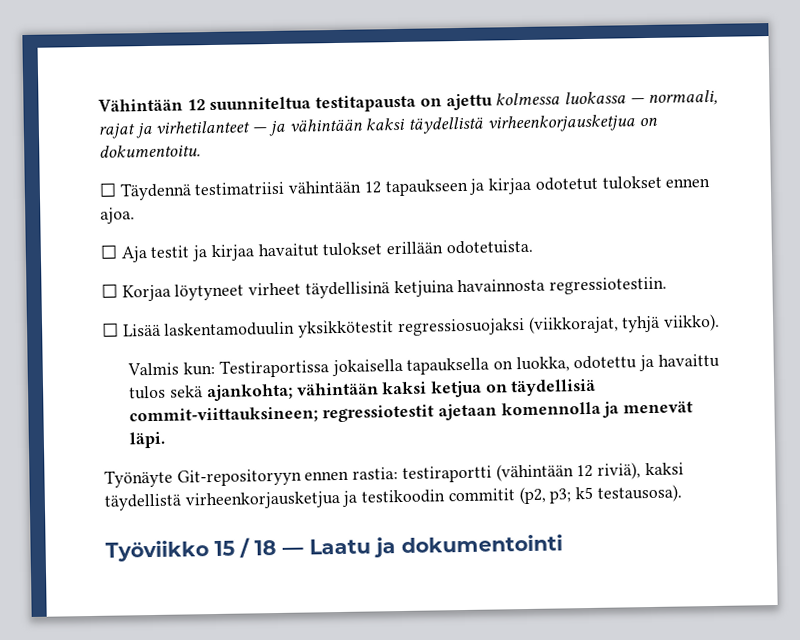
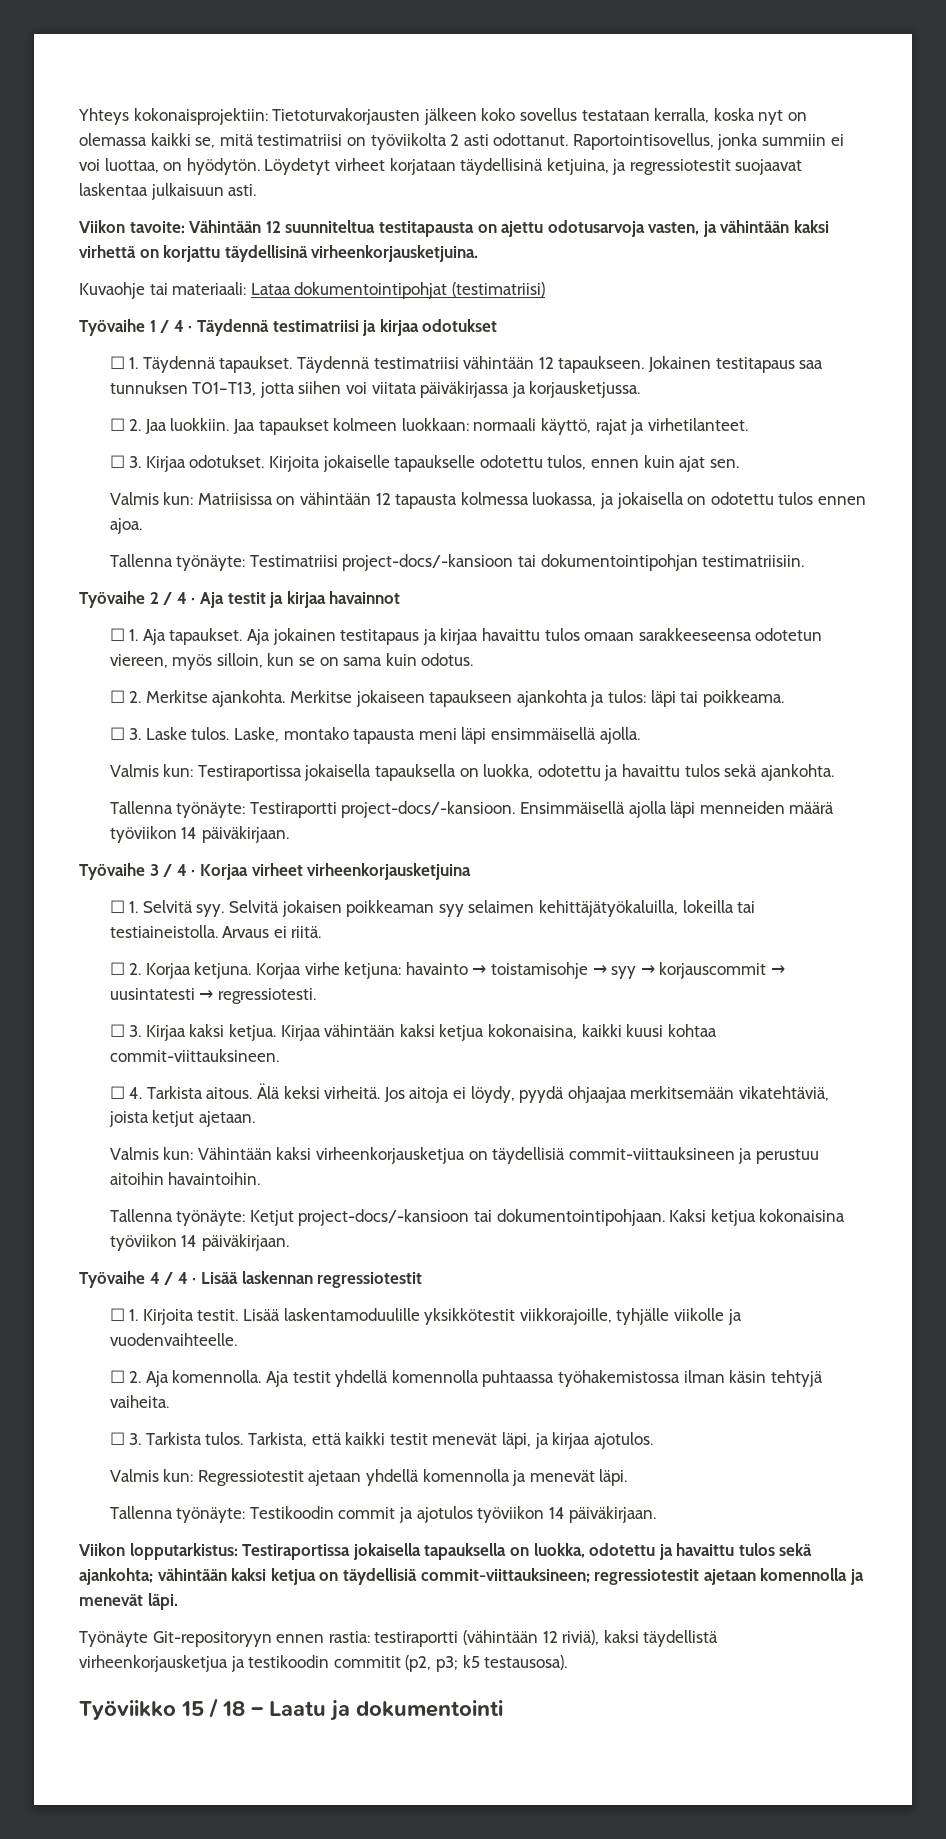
- Vähintään 12 suunniteltua testitapausta on ajettu kolmessa luokassa — normaali, rajat ja virhetilanteet — ja vähintään kaksi täydellistä virheenkorjausketjua on dokumentoitu.
- ☐ Täydennä testimatriisi vähintään 12 tapaukseen ja kirjaa odotetut tulokset ennen ajoa.
- ☐ Aja testit ja kirjaa havaitut tulokset erillään odotetuista.
- ☐ Korjaa löytyneet virheet täydellisinä ketjuina havainnosta regressiotestiin.
- ☐ Lisää laskentamoduulin yksikkötestit regressiosuojaksi (viikkorajat, tyhjä viikko).
+ Yhteys kokonaisprojektiin: Tietoturvakorjausten jälkeen koko sovellus testataan kerralla, koska nyt on olemassa kaikki se, mitä testimatriisi on työviikolta 2 asti odottanut. Raportointisovellus, jonka summiin ei voi luottaa, on hyödytön. Löydetyt virheet korjataan täydellisinä ketjuina, ja regressiotestit suojaavat laskentaa julkaisuun asti.
+ Viikon tavoite: Vähintään 12 suunniteltua testitapausta on ajettu odotusarvoja vasten, ja vähintään kaksi virhettä on korjattu täydellisinä virheenkorjausketjuina.
+ Kuvaohje tai materiaali: Lataa dokumentointipohjat (testimatriisi)
+ Työvaihe 1 / 4 · Täydennä testimatriisi ja kirjaa odotukset
+ ☐ 1. Täydennä tapaukset. Täydennä testimatriisi vähintään 12 tapaukseen. Jokainen testitapaus saa tunnuksen T01–T13, jotta siihen voi viitata päiväkirjassa ja korjausketjussa.
+ ☐ 2. Jaa luokkiin. Jaa tapaukset kolmeen luokkaan: normaali käyttö, rajat ja virhetilanteet.
+ ☐ 3. Kirjaa odotukset. Kirjoita jokaiselle tapaukselle odotettu tulos, ennen kuin ajat sen.
+ Valmis kun: Matriisissa on vähintään 12 tapausta kolmessa luokassa, ja jokaisella on odotettu tulos ennen ajoa.
+ Tallenna työnäyte: Testimatriisi project-docs/-kansioon tai dokumentointipohjan testimatriisiin.
+ Työvaihe 2 / 4 · Aja testit ja kirjaa havainnot
+ ☐ 1. Aja tapaukset. Aja jokainen testitapaus ja kirjaa havaittu tulos omaan sarakkeeseensa odotetun viereen, myös silloin, kun se on sama kuin odotus.
+ ☐ 2. Merkitse ajankohta. Merkitse jokaiseen tapaukseen ajankohta ja tulos: läpi tai poikkeama.
+ ☐ 3. Laske tulos. Laske, montako tapausta meni läpi ensimmäisellä ajolla.
- Valmis kun: Testiraportissa jokaisella tapauksella on luokka, odotettu ja havaittu tulos sekä ajankohta; vähintään kaksi ketjua on täydellisiä commit-viittauksineen; regressiotestit ajetaan komennolla ja menevät läpi.
+ Valmis kun: Testiraportissa jokaisella tapauksella on luokka, odotettu ja havaittu tulos sekä ajankohta.
+ Tallenna työnäyte: Testiraportti project-docs/-kansioon. Ensimmäisellä ajolla läpi menneiden määrä työviikon 14 päiväkirjaan.
+ Työvaihe 3 / 4 · Korjaa virheet virheenkorjausketjuina
+ ☐ 1. Selvitä syy. Selvitä jokaisen poikkeaman syy selaimen kehittäjätyökaluilla, lokeilla tai testiaineistolla. Arvaus ei riitä.
+ ☐ 2. Korjaa ketjuna. Korjaa virhe ketjuna: havainto → toistamisohje → syy → korjauscommit → uusintatesti → regressiotesti.
+ ☐ 3. Kirjaa kaksi ketjua. Kirjaa vähintään kaksi ketjua kokonaisina, kaikki kuusi kohtaa commit-viittauksineen.
+ ☐ 4. Tarkista aitous. Älä keksi virheitä. Jos aitoja ei löydy, pyydä ohjaajaa merkitsemään vikatehtäviä, joista ketjut ajetaan.
+ Valmis kun: Vähintään kaksi virheenkorjausketjua on täydellisiä commit-viittauksineen ja perustuu aitoihin havaintoihin.
+ Tallenna työnäyte: Ketjut project-docs/-kansioon tai dokumentointipohjaan. Kaksi ketjua kokonaisina työviikon 14 päiväkirjaan.
+ Työvaihe 4 / 4 · Lisää laskennan regressiotestit
+ ☐ 1. Kirjoita testit. Lisää laskentamoduulille yksikkötestit viikkorajoille, tyhjälle viikolle ja vuodenvaihteelle.
+ ☐ 2. Aja komennolla. Aja testit yhdellä komennolla puhtaassa työhakemistossa ilman käsin tehtyjä vaiheita.
+ ☐ 3. Tarkista tulos. Tarkista, että kaikki testit menevät läpi, ja kirjaa ajotulos.
+ Valmis kun: Regressiotestit ajetaan yhdellä komennolla ja menevät läpi.
+ Tallenna työnäyte: Testikoodin commit ja ajotulos työviikon 14 päiväkirjaan.
+ Viikon lopputarkistus: Testiraportissa jokaisella tapauksella on luokka, odotettu ja havaittu tulos sekä ajankohta; vähintään kaksi ketjua on täydellisiä commit-viittauksineen; regressiotestit ajetaan komennolla ja menevät läpi.
- Työviikko 15 / 18 — Laatu ja dokumentointi
+ Työviikko 15 / 18 – Laatu ja dokumentointi

